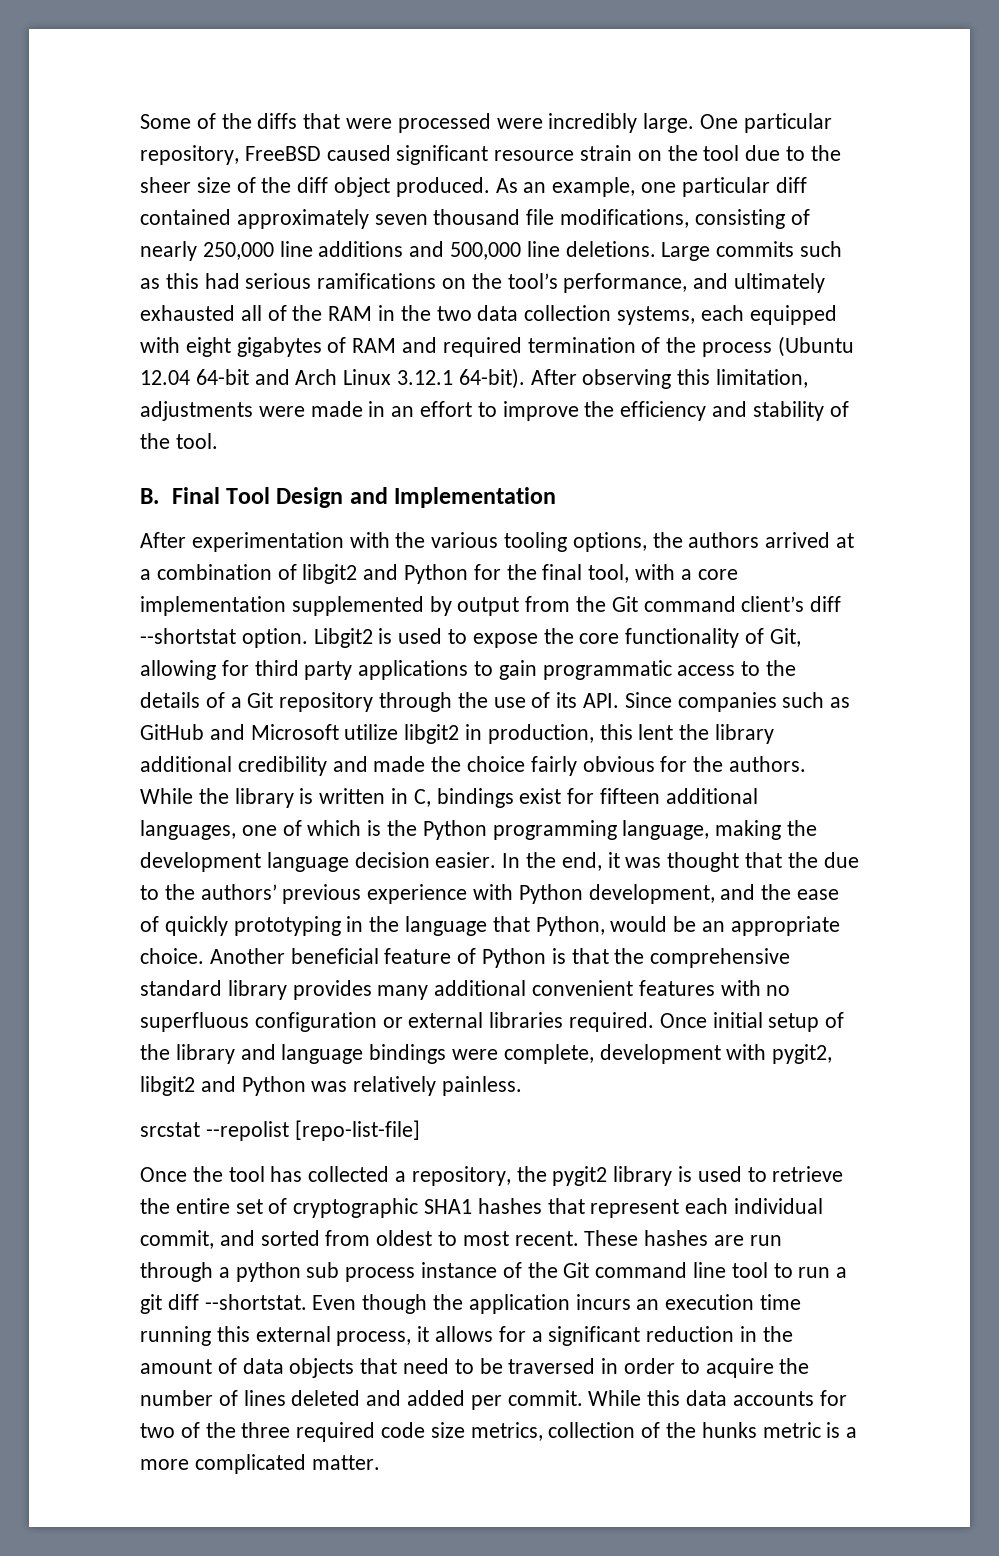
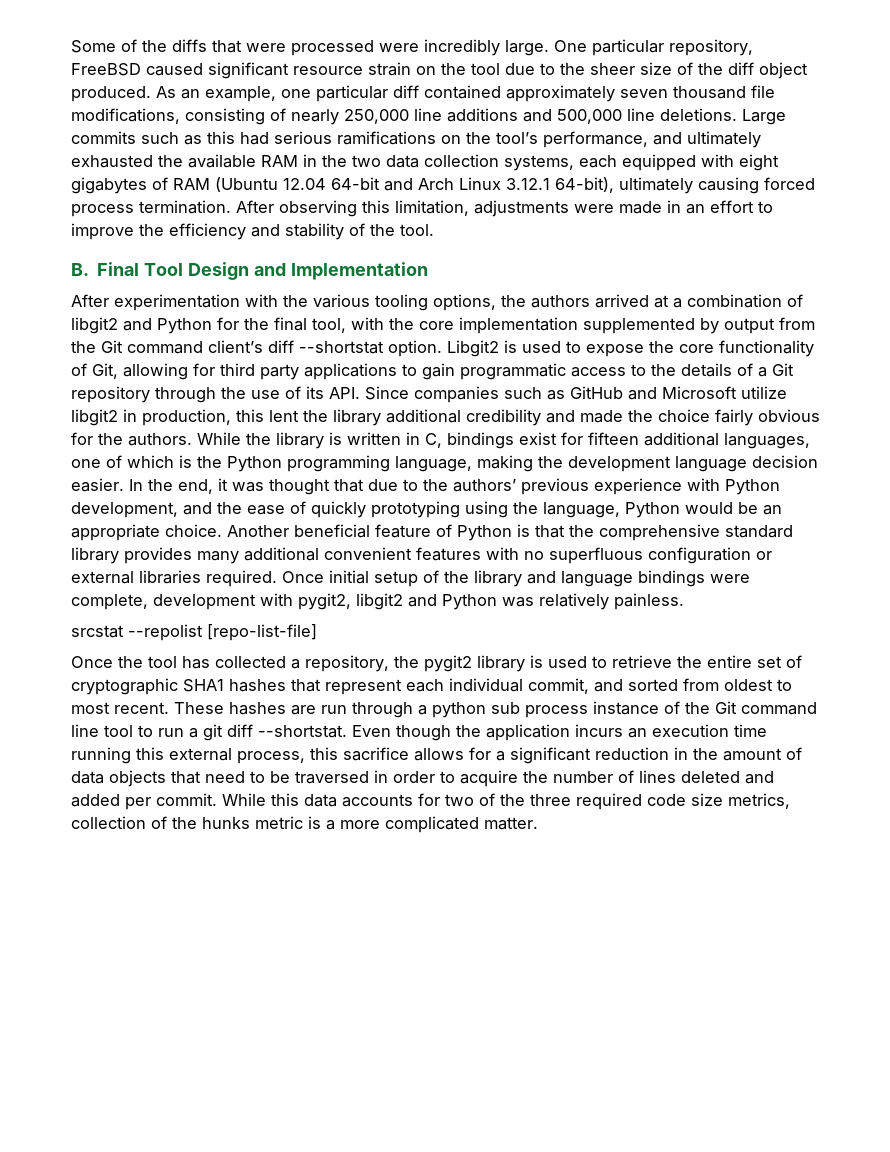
- Large commits such as this had serious ramifications on the tool’s performance, and ultimately exhausted all of the RAM in the two data collection systems, each equipped with eight gigabytes of RAM and required termination of the process (Ubuntu 12.04 64-bit and Arch Linux 3.12.1 64-bit).
+ Large commits such as this had serious ramifications on the tool’s performance, and ultimately exhausted the available RAM in the two data collection systems, each equipped with eight gigabytes of RAM (Ubuntu 12.04 64-bit and Arch Linux 3.12.1 64-bit), ultimately causing forced process termination.
- After experimentation with the various tooling options, the authors arrived at a combination of libgit2 and Python for the final tool, with a core implementation supplemented by output from the Git command client’s diff --shortstat option.
+ After experimentation with the various tooling options, the authors arrived at a combination of libgit2 and Python for the final tool, with the core implementation supplemented by output from the Git command client’s diff --shortstat option.
- In the end, it was thought that the due to the authors’ previous experience with Python development, and the ease of quickly prototyping in the language that Python, would be an appropriate choice.
+ In the end, it was thought that due to the authors’ previous experience with Python development, and the ease of quickly prototyping using the language, Python would be an appropriate choice.
- Even though the application incurs an execution time running this external process, it allows for a significant reduction in the amount of data objects that need to be traversed in order to acquire the number of lines deleted and added per commit.
+ Even though the application incurs an execution time running this external process, this sacrifice allows for a significant reduction in the amount of data objects that need to be traversed in order to acquire the number of lines deleted and added per commit.

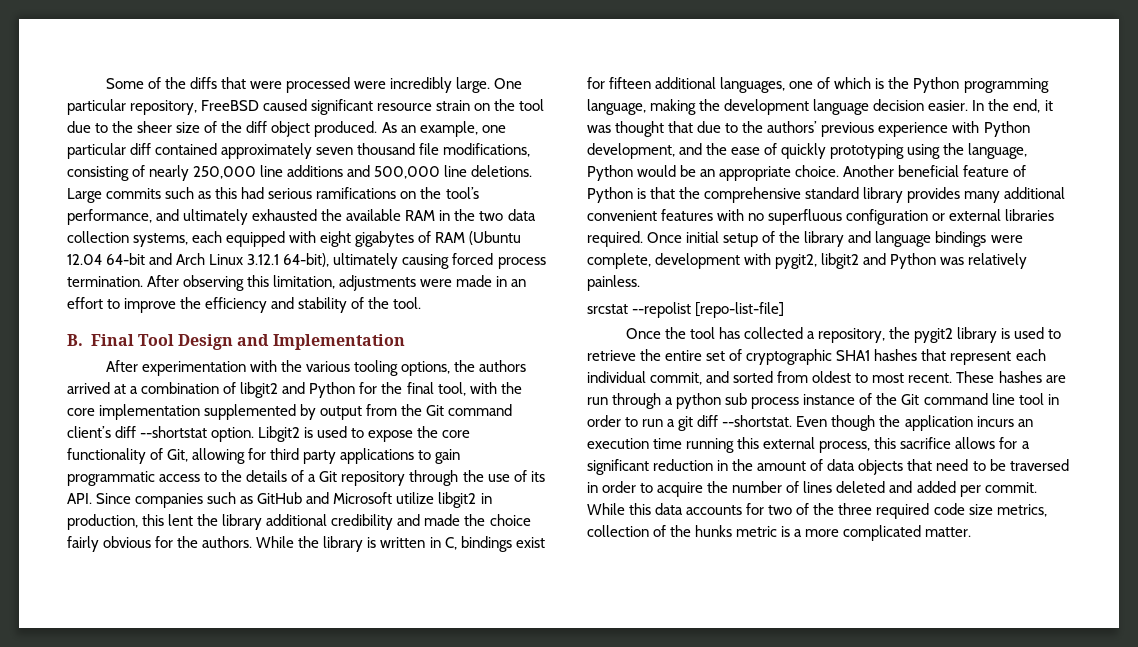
- These hashes are run through a python sub process instance of the Git command line tool to run a git diff --shortstat.
+ These hashes are run through a python sub process instance of the Git command line tool in order to run a git diff --shortstat.

